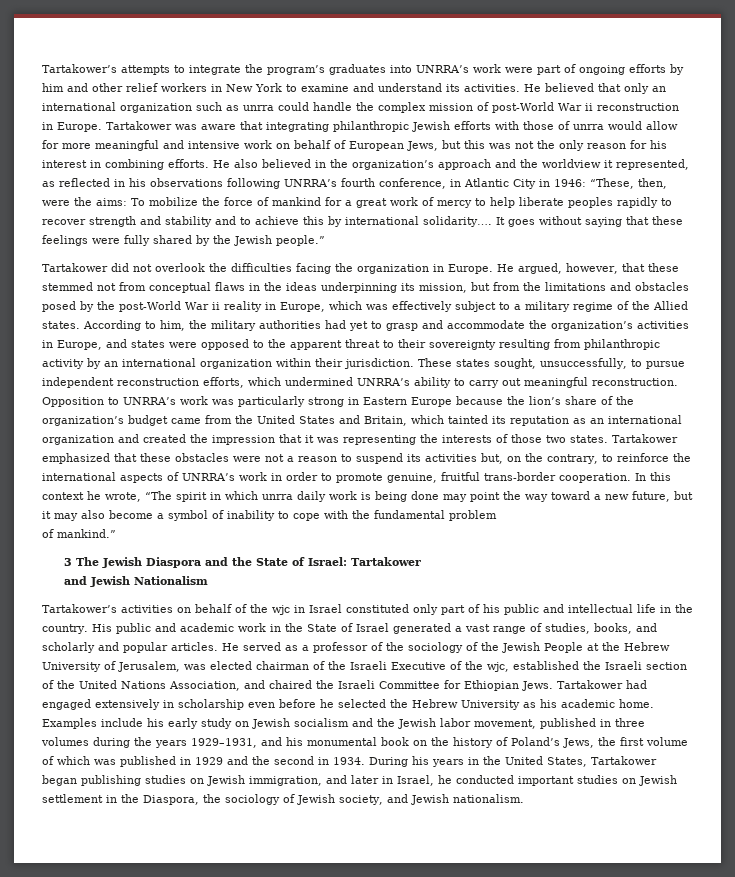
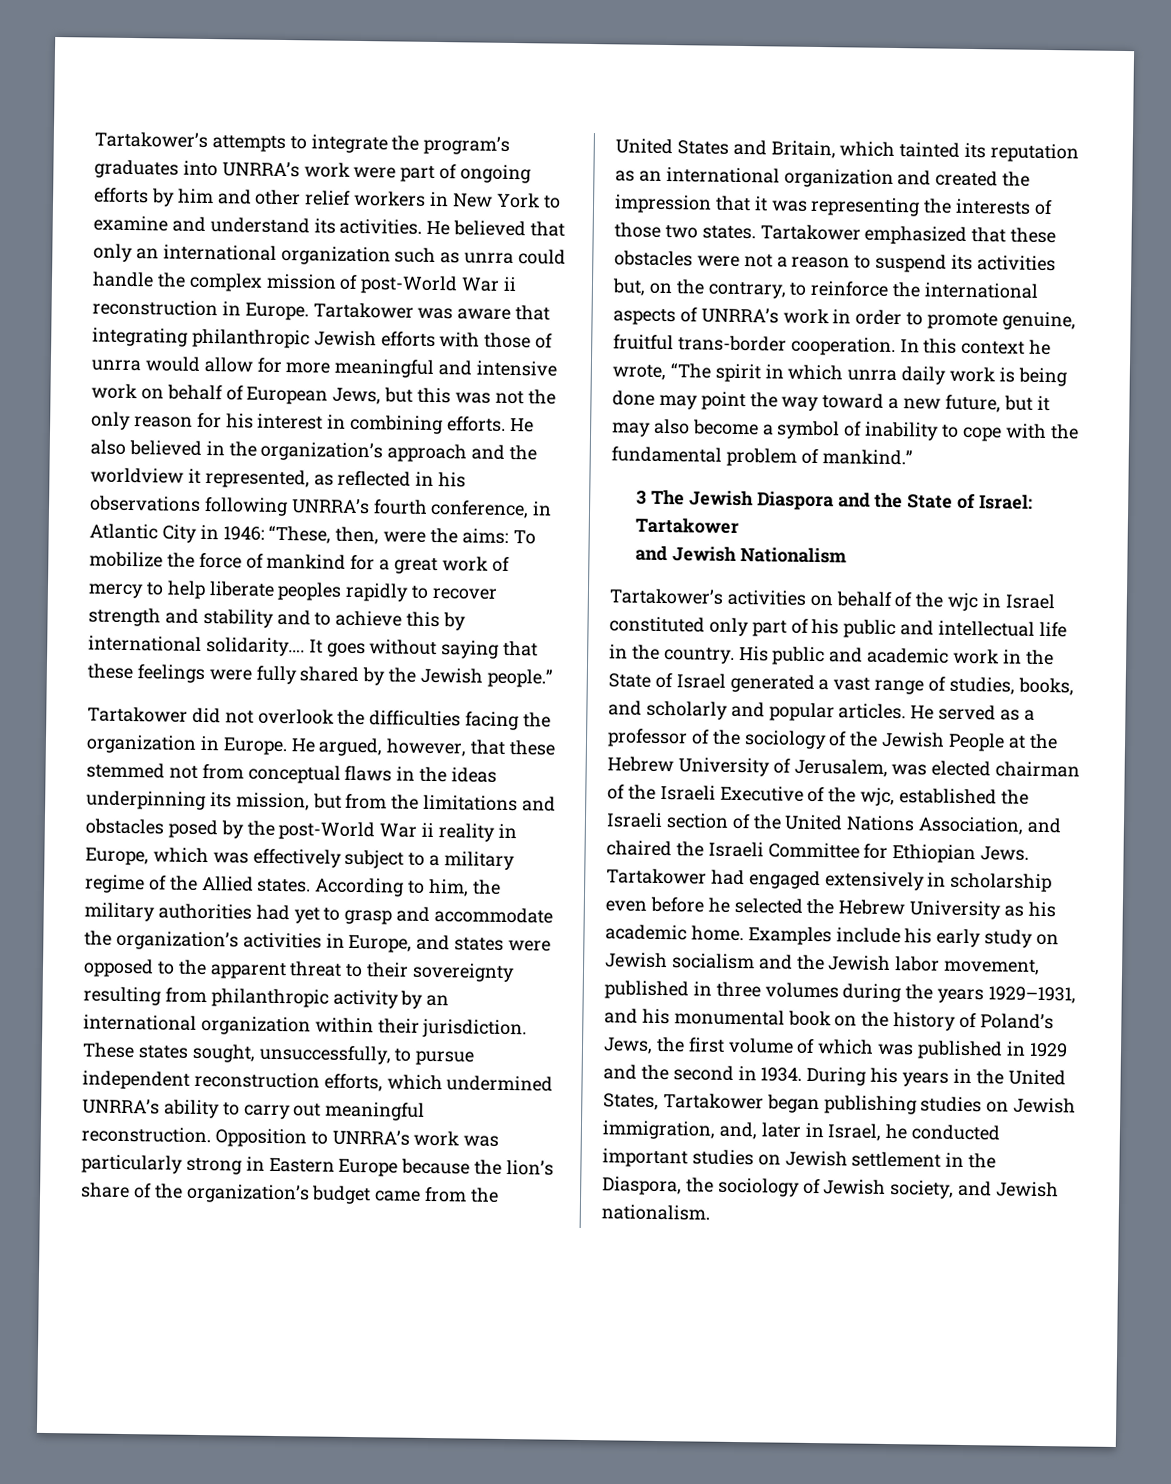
- In this context he wrote, “The spirit in which unrra daily work is being done may point the way toward a new future, but it may also become a symbol of inability to cope with the fundamental problem
- of mankind.”
+ In this context he wrote, “The spirit in which unrra daily work is being done may point the way toward a new future, but it may also become a symbol of inability to cope with the fundamental problem of mankind.”
- During his years in the United States, Tartakower began publishing studies on Jewish immigration, and later in Israel, he conducted important studies on Jewish settlement in the Diaspora, the sociology of Jewish society, and Jewish nationalism.
+ During his years in the United States, Tartakower began publishing studies on Jewish immigration, and, later in Israel, he conducted important studies on Jewish settlement in the Diaspora, the sociology of Jewish society, and Jewish nationalism.

